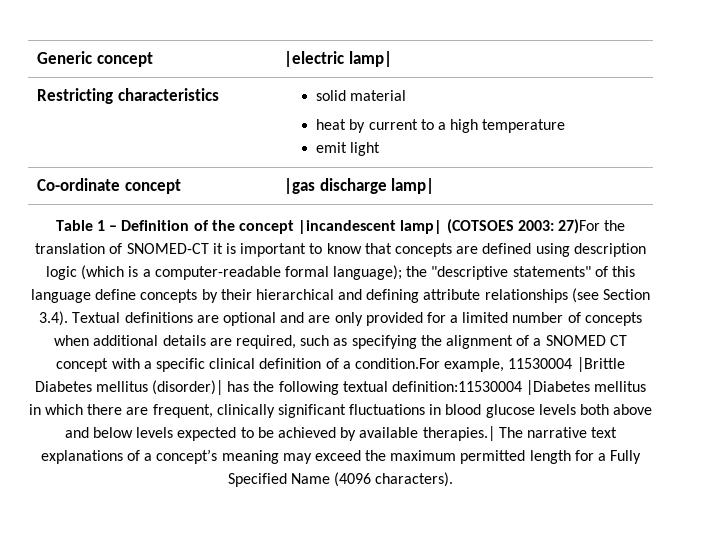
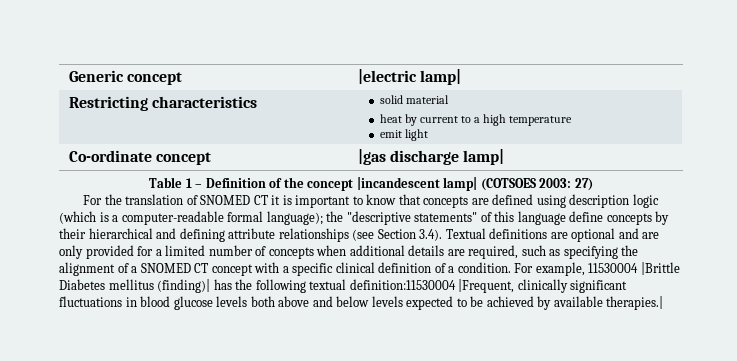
- 27)For the translation of SNOMED-CT it is important to know that concepts are defined using description logic (which is a computer-readable formal language);
+ 27)
+ For the translation of SNOMED CT it is important to know that concepts are defined using description logic (which is a computer-readable formal language);
- the "descriptive statements" of this language define concepts by their hierarchical and defining attribute relationships (see Section 3.4). Textual definitions are optional and are only provided for a limited number of concepts when additional details are required, such as specifying the alignment of a SNOMED CT concept with a specific clinical definition of a condition.For example, 11530004 |Brittle Diabetes mellitus (disorder)| has the following textual definition:11530004 |Diabetes mellitus in which there are frequent, clinically significant fluctuations in blood glucose levels both above and below levels expected to be achieved by available therapies.| The narrative text explanations of a concept’s meaning may exceed the maximum permitted length for a Fully Specified Name (4096 characters).
+ the "descriptive statements" of this language define concepts by their hierarchical and defining attribute relationships (see Section 3.4). Textual definitions are optional and are only provided for a limited number of concepts when additional details are required, such as specifying the alignment of a SNOMED CT concept with a specific clinical definition of a condition. For example, 11530004 |Brittle Diabetes mellitus (finding)| has the following textual definition:11530004 |Frequent, clinically significant fluctuations in blood glucose levels both above and below levels expected to be achieved by available therapies.|

